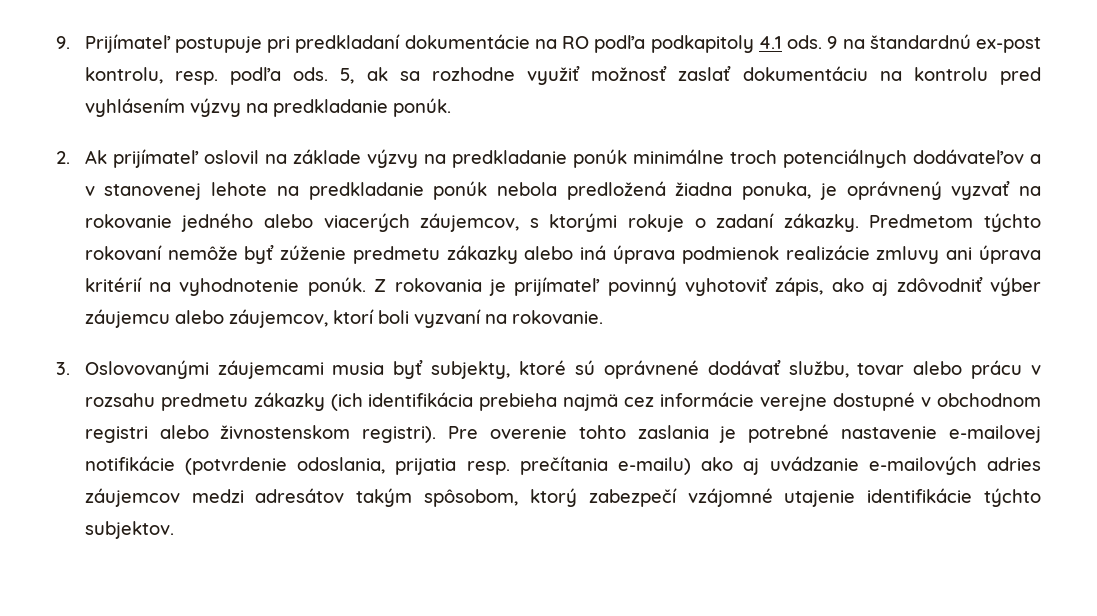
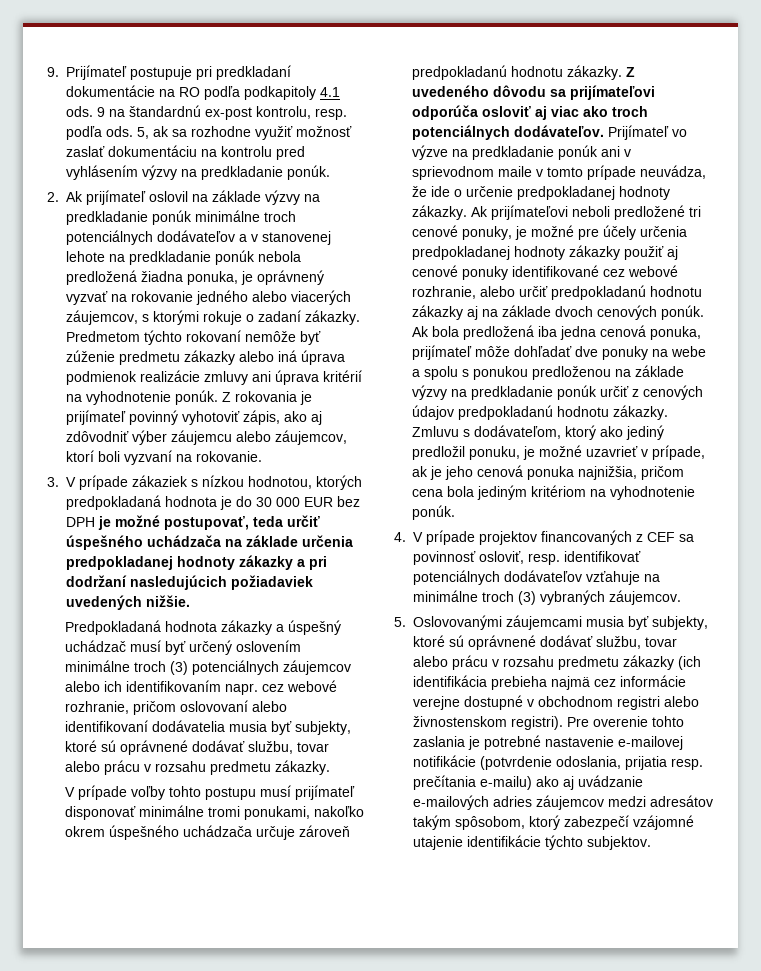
- 3. Oslovovanými záujemcami musia byť subjekty, ktoré sú oprávnené dodávať službu, tovar alebo prácu v rozsahu predmetu zákazky (ich identifikácia prebieha najmä cez informácie verejne dostupné v obchodnom registri alebo živnostenskom registri).
+ 3. V prípade zákaziek s nízkou hodnotou, ktorých predpokladaná hodnota je do 30 000 EUR bez DPH je možné postupovať, teda určiť úspešného uchádzača na základe určenia predpokladanej hodnoty zákazky a pri dodržaní nasledujúcich požiadaviek uvedených nižšie.
+ Predpokladaná hodnota zákazky a úspešný uchádzač musí byť určený oslovením minimálne troch (3) potenciálnych záujemcov alebo ich identifikovaním napr. cez webové rozhranie, pričom oslovovaní alebo identifikovaní dodávatelia musia byť subjekty, ktoré sú oprávnené dodávať službu, tovar alebo prácu v rozsahu predmetu zákazky.
+ V prípade voľby tohto postupu musí prijímateľ disponovať minimálne tromi ponukami, nakoľko okrem úspešného uchádzača určuje zároveň predpokladanú hodnotu zákazky. Z uvedeného dôvodu sa prijímateľovi odporúča osloviť aj viac ako troch potenciálnych dodávateľov. Prijímateľ vo výzve na predkladanie ponúk ani v sprievodnom maile v tomto prípade neuvádza, že ide o určenie predpokladanej hodnoty zákazky. Ak prijímateľovi neboli predložené tri cenové ponuky, je možné pre účely určenia predpokladanej hodnoty zákazky použiť aj cenové ponuky identifikované cez webové rozhranie, alebo určiť predpokladanú hodnotu zákazky aj na základe dvoch cenových ponúk. Ak bola predložená iba jedna cenová ponuka, prijímateľ môže dohľadať dve ponuky na webe a spolu s ponukou predloženou na základe výzvy na predkladanie ponúk určiť z cenových údajov predpokladanú hodnotu zákazky. Zmluvu s dodávateľom, ktorý ako jediný predložil ponuku, je možné uzavrieť v prípade, ak je jeho cenová ponuka najnižšia, pričom cena bola jediným kritériom na vyhodnotenie ponúk.
+ 4. V prípade projektov financovaných z CEF sa povinnosť osloviť, resp. identifikovať potenciálnych dodávateľov vzťahuje na minimálne troch (3) vybraných záujemcov.
+ 5. Oslovovanými záujemcami musia byť subjekty, ktoré sú oprávnené dodávať službu, tovar alebo prácu v rozsahu predmetu zákazky (ich identifikácia prebieha najmä cez informácie verejne dostupné v obchodnom registri alebo živnostenskom registri).

